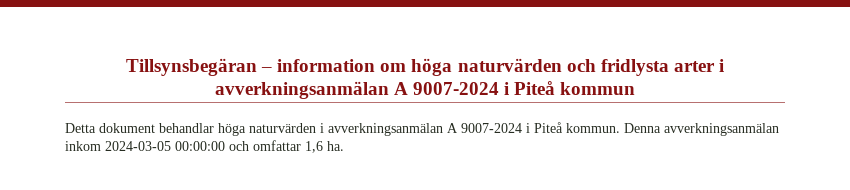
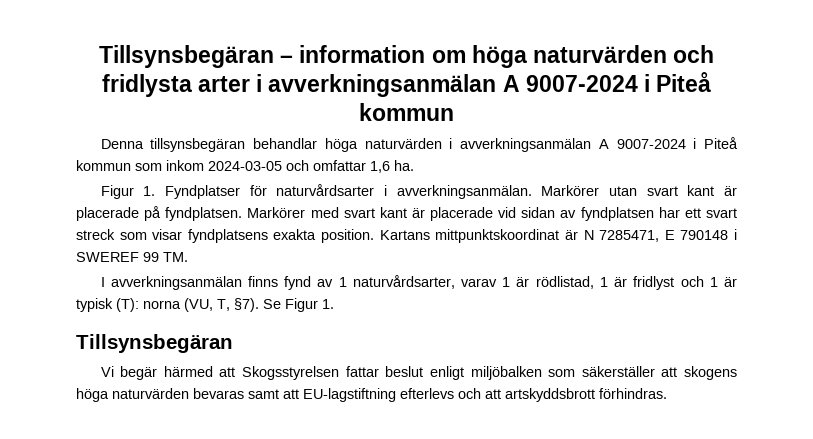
- Detta dokument behandlar höga naturvärden i avverkningsanmälan A 9007-2024 i Piteå kommun. Denna avverkningsanmälan inkom 2024-03-05 00:00:00 och omfattar 1,6 ha.
+ Denna tillsynsbegäran behandlar höga naturvärden i avverkningsanmälan A 9007-2024 i Piteå kommun som inkom 2024-03-05 och omfattar 1,6 ha.
+ Figur 1. Fyndplatser för naturvårdsarter i avverkningsanmälan. Markörer utan svart kant är placerade på fyndplatsen. Markörer med svart kant är placerade vid sidan av fyndplatsen har ett svart streck som visar fyndplatsens exakta position. Kartans mittpunktskoordinat är N 7285471, E 790148 i SWEREF 99 TM.
+ I avverkningsanmälan finns fynd av 1 naturvårdsarter, varav 1 är rödlistad, 1 är fridlyst och 1 är typisk (T): norna (VU, T, §7). Se Figur 1.
+ Tillsynsbegäran
+ Vi begär härmed att Skogsstyrelsen fattar beslut enligt miljöbalken som säkerställer att skogens höga naturvärden bevaras samt att EU-lagstiftning efterlevs och att artskyddsbrott förhindras.

